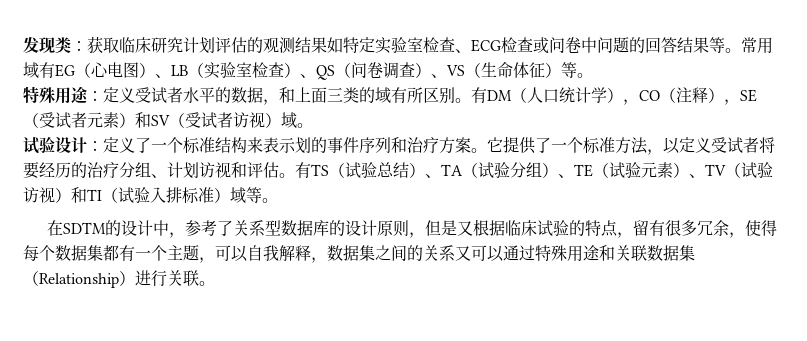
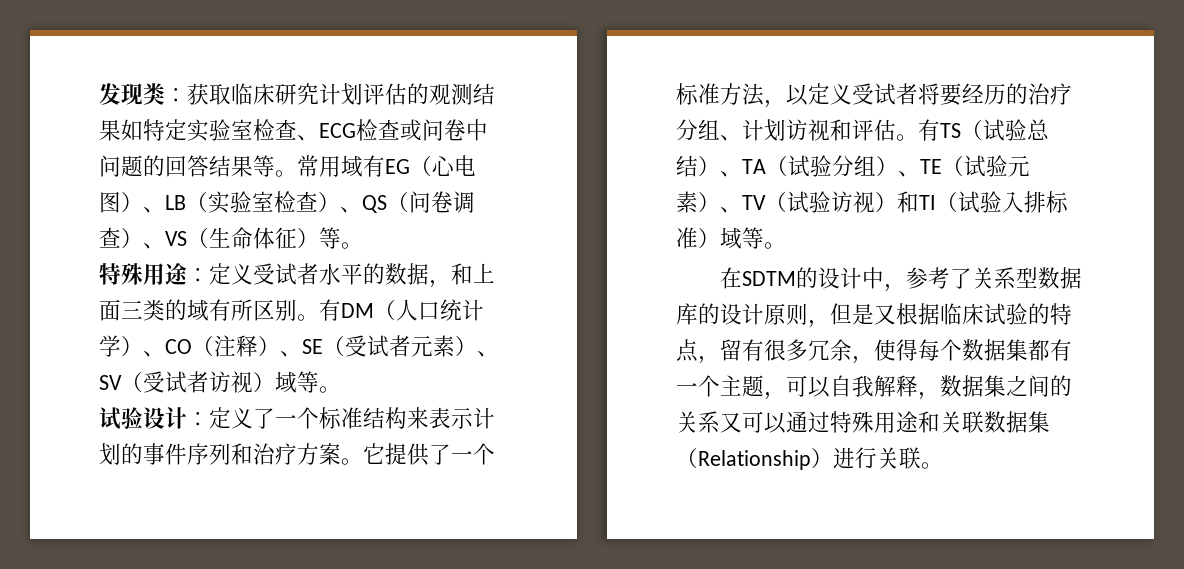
- 有DM（人口统计学），CO（注释），SE（受试者元素）和SV（受试者访视）域。
+ 有DM（人口统计学）、CO（注释）、SE（受试者元素）、SV（受试者访视）域等。
- 试验设计：定义了一个标准结构来表示划的事件序列和治疗方案。
+ 试验设计：定义了一个标准结构来表示计划的事件序列和治疗方案。

